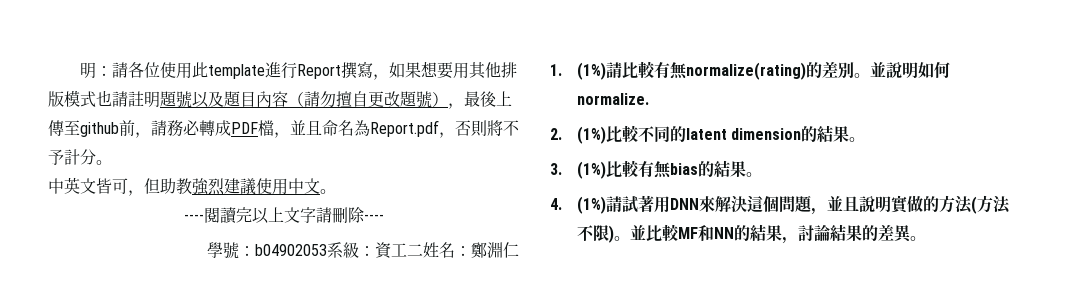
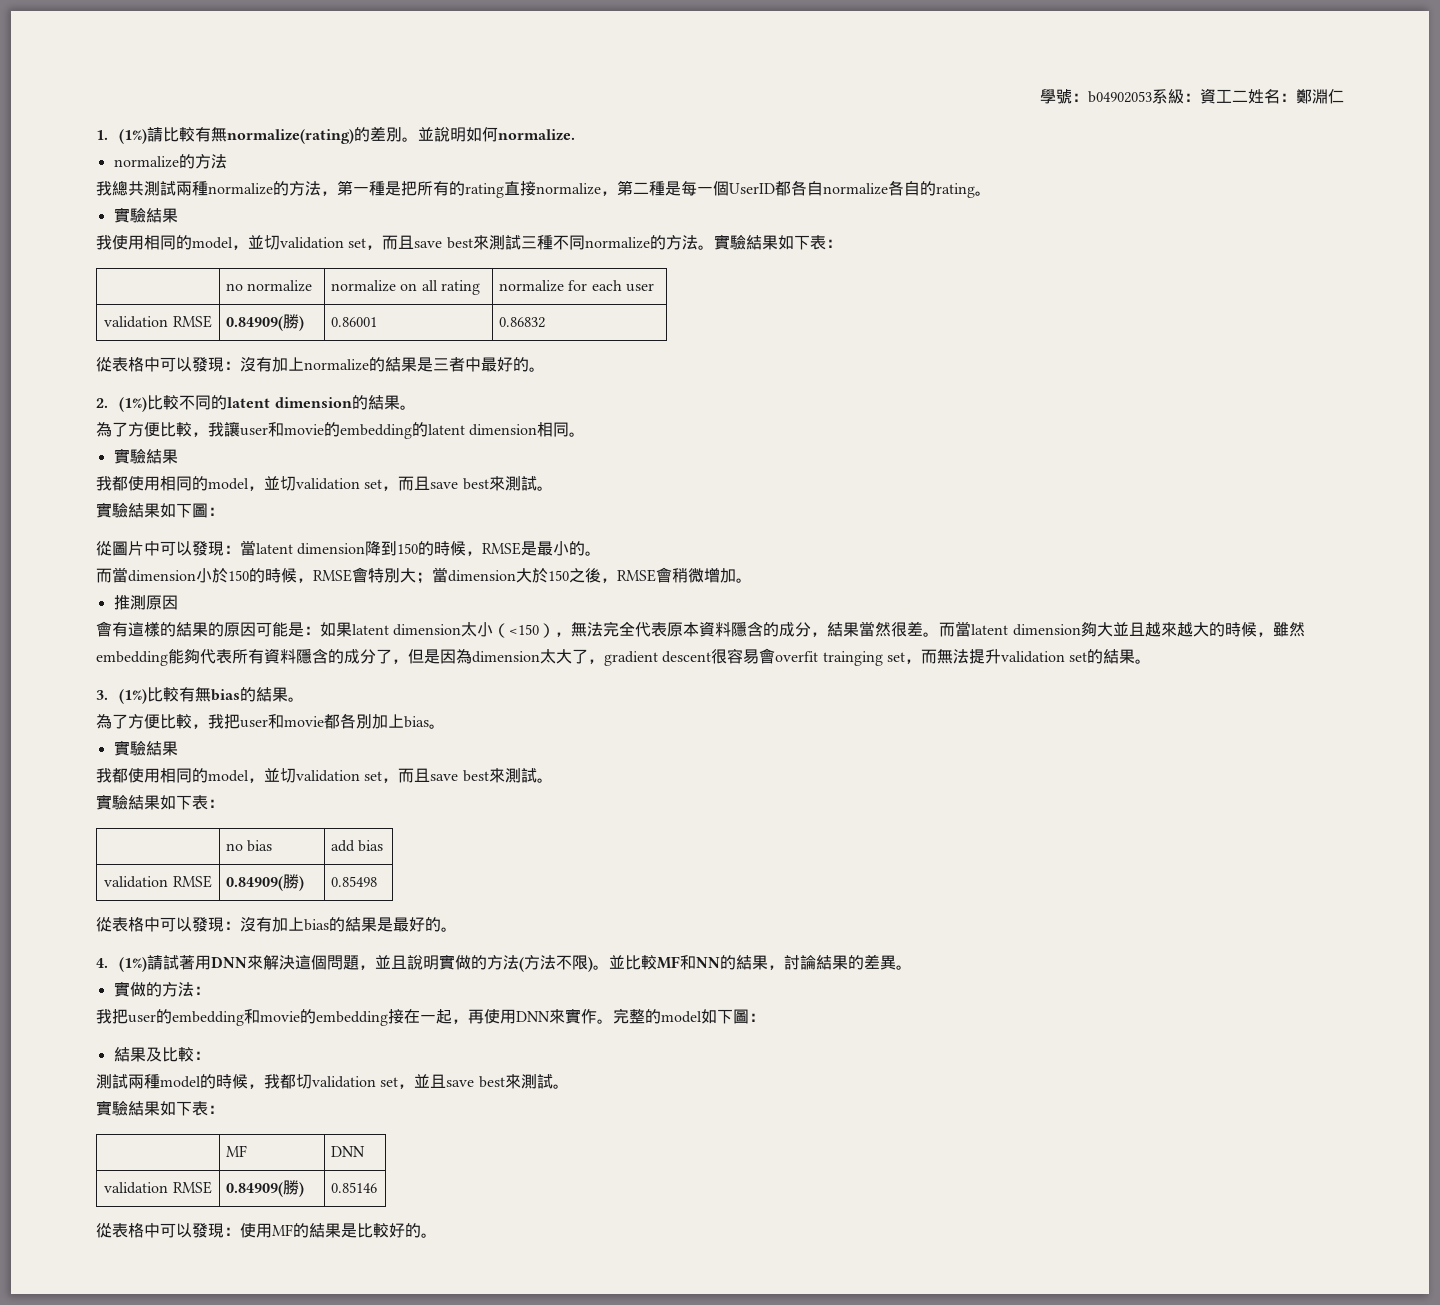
- 明：請各位使用此template進行Report撰寫，如果想要用其他排版模式也請註明題號以及題目內容（請勿擅自更改題號），最後上傳至github前，請務必轉成PDF檔，並且命名為Report.pdf，否則將不予計分。
- 中英文皆可，但助教強烈建議使用中文。
- ----閱讀完以上文字請刪除----
  並說明如何normalize.
+ normalize的方法
+ 我總共測試兩種normalize的方法，第一種是把所有的rating直接normalize，第二種是每一個UserID都各自normalize各自的rating。
+ 實驗結果
+ 我使用相同的model，並切validation set，而且save best來測試三種不同normalize的方法。實驗結果如下表：
+ | no normalize | normalize on all rating | normalize for each user
+ validation RMSE | 0.84909(勝) | 0.86001 | 0.86832
+ 從表格中可以發現：沒有加上normalize的結果是三者中最好的。
+ 為了方便比較，我讓user和movie的embedding的latent dimension相同。
+ 實驗結果
+ 我都使用相同的model，並切validation set，而且save best來測試。
+ 實驗結果如下圖：
+ 從圖片中可以發現：當latent dimension降到150的時候，RMSE是最小的。
+ 而當dimension小於150的時候，RMSE會特別大；當dimension大於150之後，RMSE會稍微增加。
+ 推測原因
+ 會有這樣的結果的原因可能是：如果latent dimension太小（<150），無法完全代表原本資料隱含的成分，結果當然很差。而當latent dimension夠大並且越來越大的時候，雖然embedding能夠代表所有資料隱含的成分了，但是因為dimension太大了，gradient descent很容易會overfit trainging set，而無法提升validation set的結果。
+ 為了方便比較，我把user和movie都各別加上bias。
+ 實驗結果
+ 我都使用相同的model，並切validation set，而且save best來測試。
+ 實驗結果如下表：
+ | no bias | add bias
+ validation RMSE | 0.84909(勝) | 0.85498
+ 從表格中可以發現：沒有加上bias的結果是最好的。
+ 實做的方法：
+ 我把user的embedding和movie的embedding接在一起，再使用DNN來實作。完整的model如下圖：
+ 結果及比較：
+ 測試兩種model的時候，我都切validation set，並且save best來測試。
+ 實驗結果如下表：
+ | MF | DNN
+ validation RMSE | 0.84909(勝) | 0.85146
+ 從表格中可以發現：使用MF的結果是比較好的。

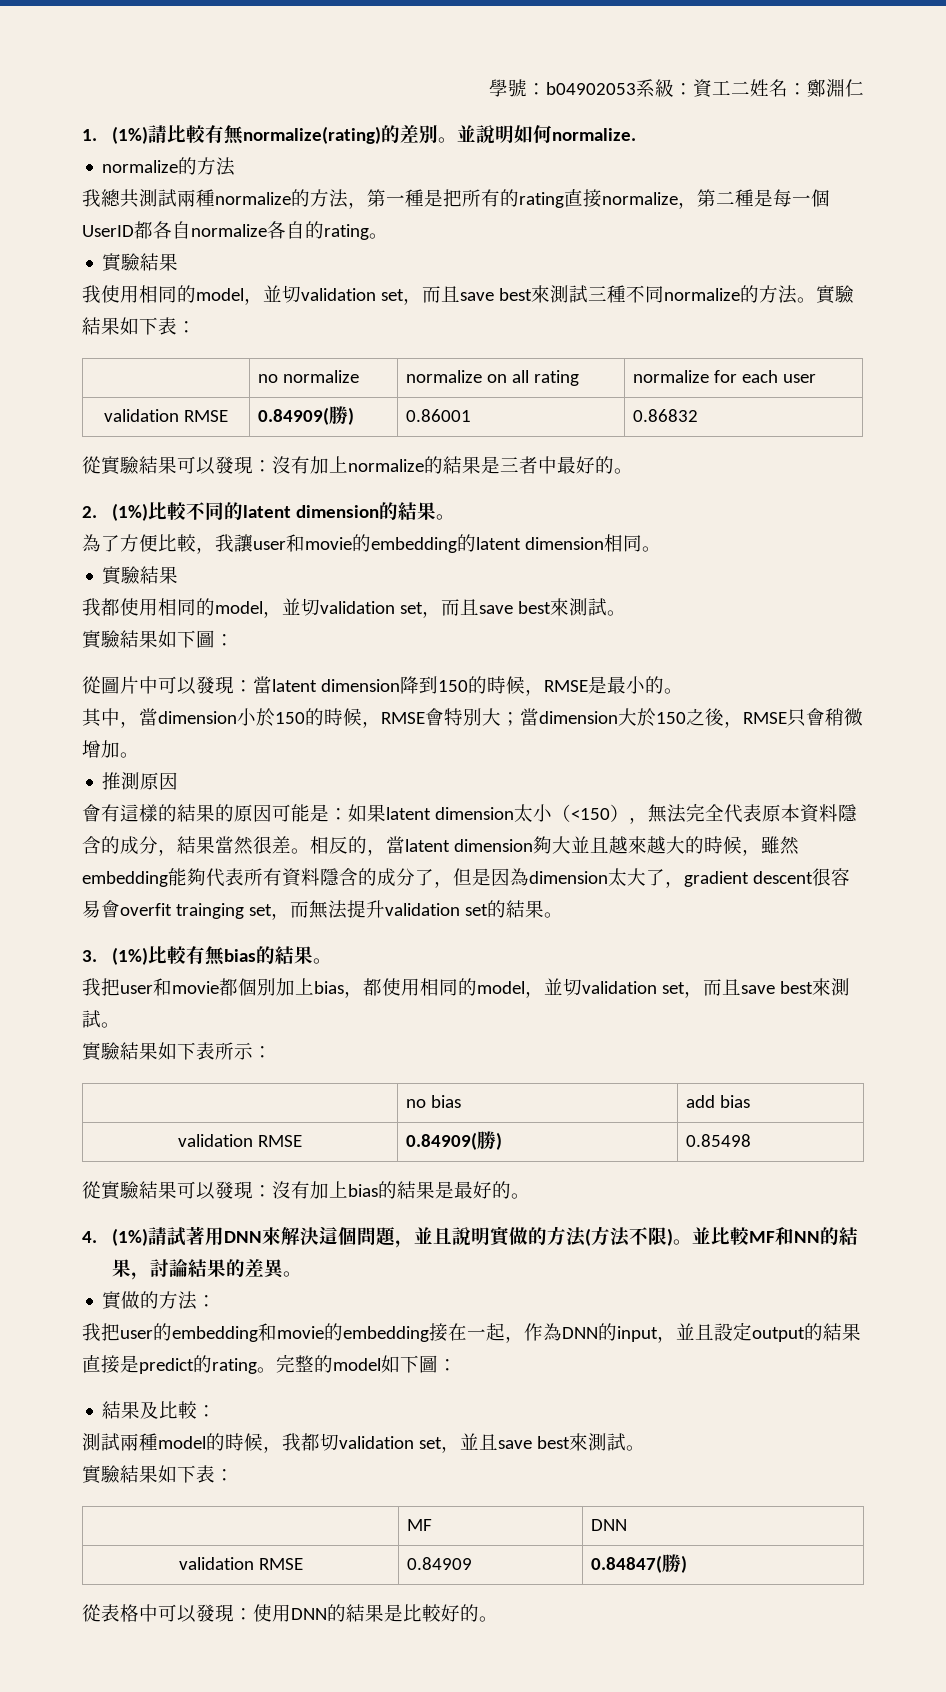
- 從表格中可以發現：沒有加上normalize的結果是三者中最好的。
+ 從實驗結果可以發現：沒有加上normalize的結果是三者中最好的。
- 而當dimension小於150的時候，RMSE會特別大；當dimension大於150之後，RMSE會稍微增加。
+ 其中，當dimension小於150的時候，RMSE會特別大；當dimension大於150之後，RMSE只會稍微增加。
- 而當latent dimension夠大並且越來越大的時候，雖然embedding能夠代表所有資料隱含的成分了，但是因為dimension太大了，gradient descent很容易會overfit trainging set，而無法提升validation set的結果。
+ 相反的，當latent dimension夠大並且越來越大的時候，雖然embedding能夠代表所有資料隱含的成分了，但是因為dimension太大了，gradient descent很容易會overfit trainging set，而無法提升validation set的結果。
- 為了方便比較，我把user和movie都各別加上bias。
- 實驗結果
- 我都使用相同的model，並切validation set，而且save best來測試。
- 實驗結果如下表：
+ 我把user和movie都個別加上bias，都使用相同的model，並切validation set，而且save best來測試。
+ 實驗結果如下表所示：
- 從表格中可以發現：沒有加上bias的結果是最好的。
+ 從實驗結果可以發現：沒有加上bias的結果是最好的。
- 我把user的embedding和movie的embedding接在一起，再使用DNN來實作。
+ 我把user的embedding和movie的embedding接在一起，作為DNN的input，並且設定output的結果直接是predict的rating。
- validation RMSE | 0.84909(勝) | 0.85146
+ validation RMSE | 0.84909 | 0.84847(勝)
- 從表格中可以發現：使用MF的結果是比較好的。
+ 從表格中可以發現：使用DNN的結果是比較好的。

